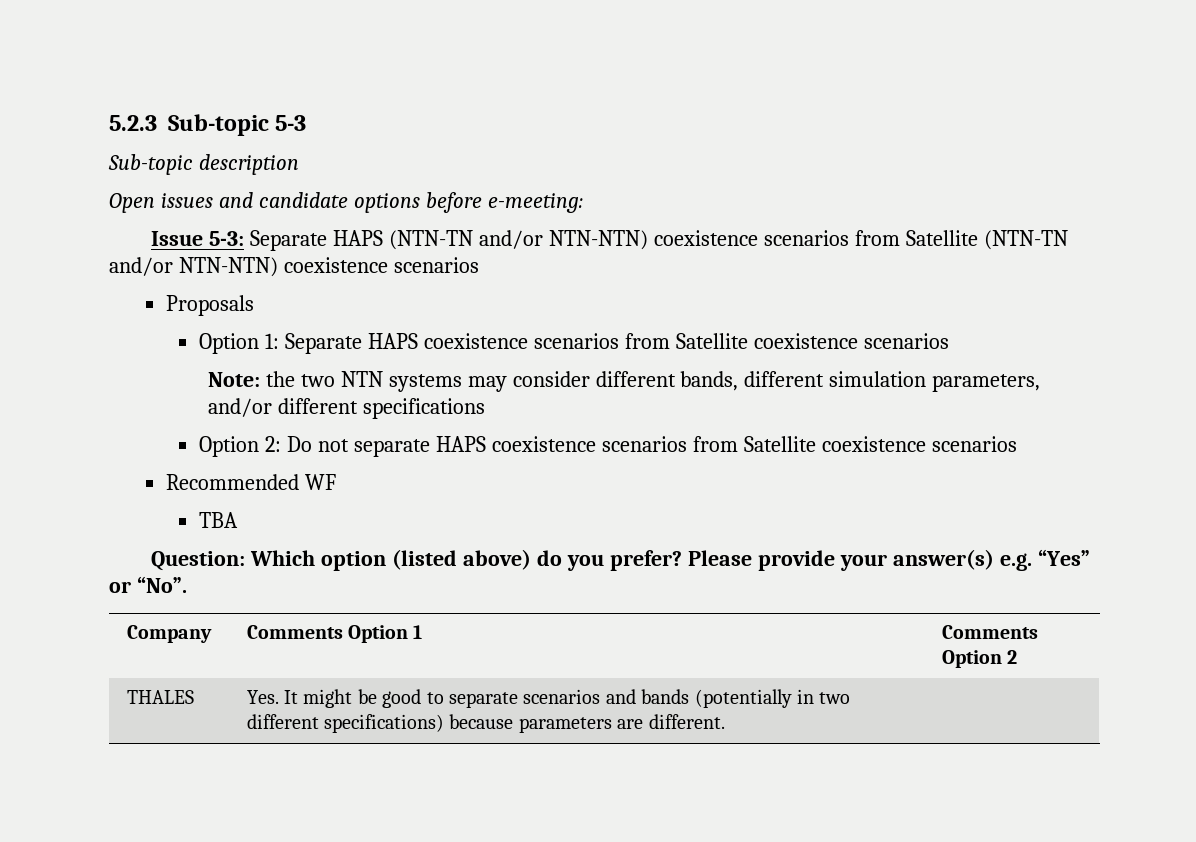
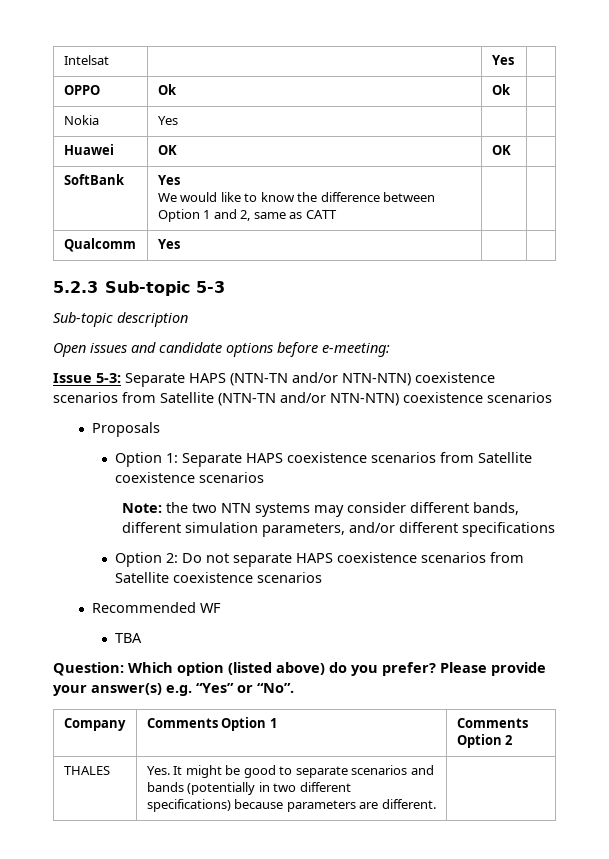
+ Intelsat | | Yes |
+ OPPO | Ok | Ok |
+ Nokia | Yes | |
+ Huawei | OK | OK |
+ SoftBank | Yes
+ We would like to know the difference between Option 1 and 2, same as CATT | |
+ Qualcomm | Yes | |

